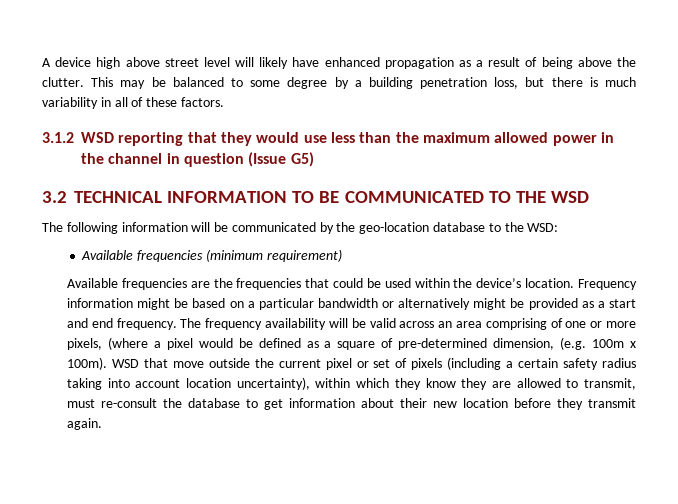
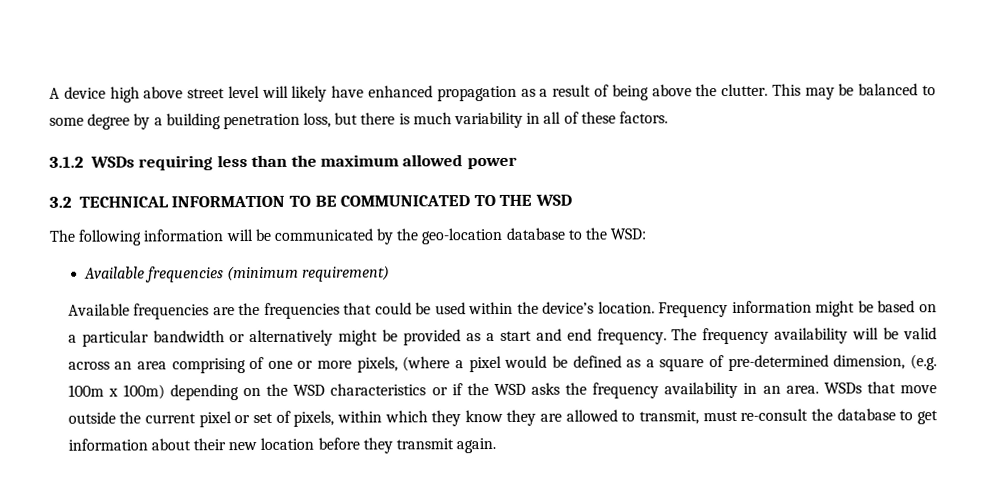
- 3.1.2 WSD reporting that they would use less than the maximum allowed power in the channel in question (Issue G5)
+ 3.1.2 WSDs requiring less than the maximum allowed power
- The frequency availability will be valid across an area comprising of one or more pixels, (where a pixel would be defined as a square of pre-determined dimension, (e.g. 100m x 100m). WSD that move outside the current pixel or set of pixels (including a certain safety radius taking into account location uncertainty), within which they know they are allowed to transmit, must re-consult the database to get information about their new location before they transmit again.
+ The frequency availability will be valid across an area comprising of one or more pixels, (where a pixel would be defined as a square of pre-determined dimension, (e.g. 100m x 100m) depending on the WSD characteristics or if the WSD asks the frequency availability in an area. WSDs that move outside the current pixel or set of pixels, within which they know they are allowed to transmit, must re-consult the database to get information about their new location before they transmit again.

